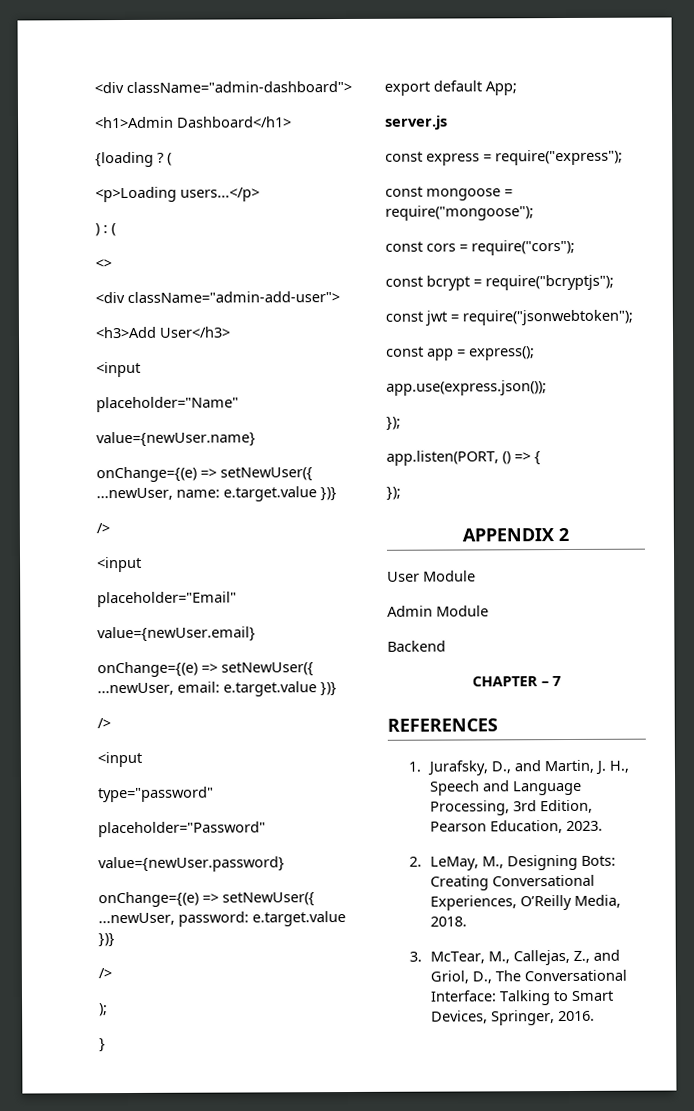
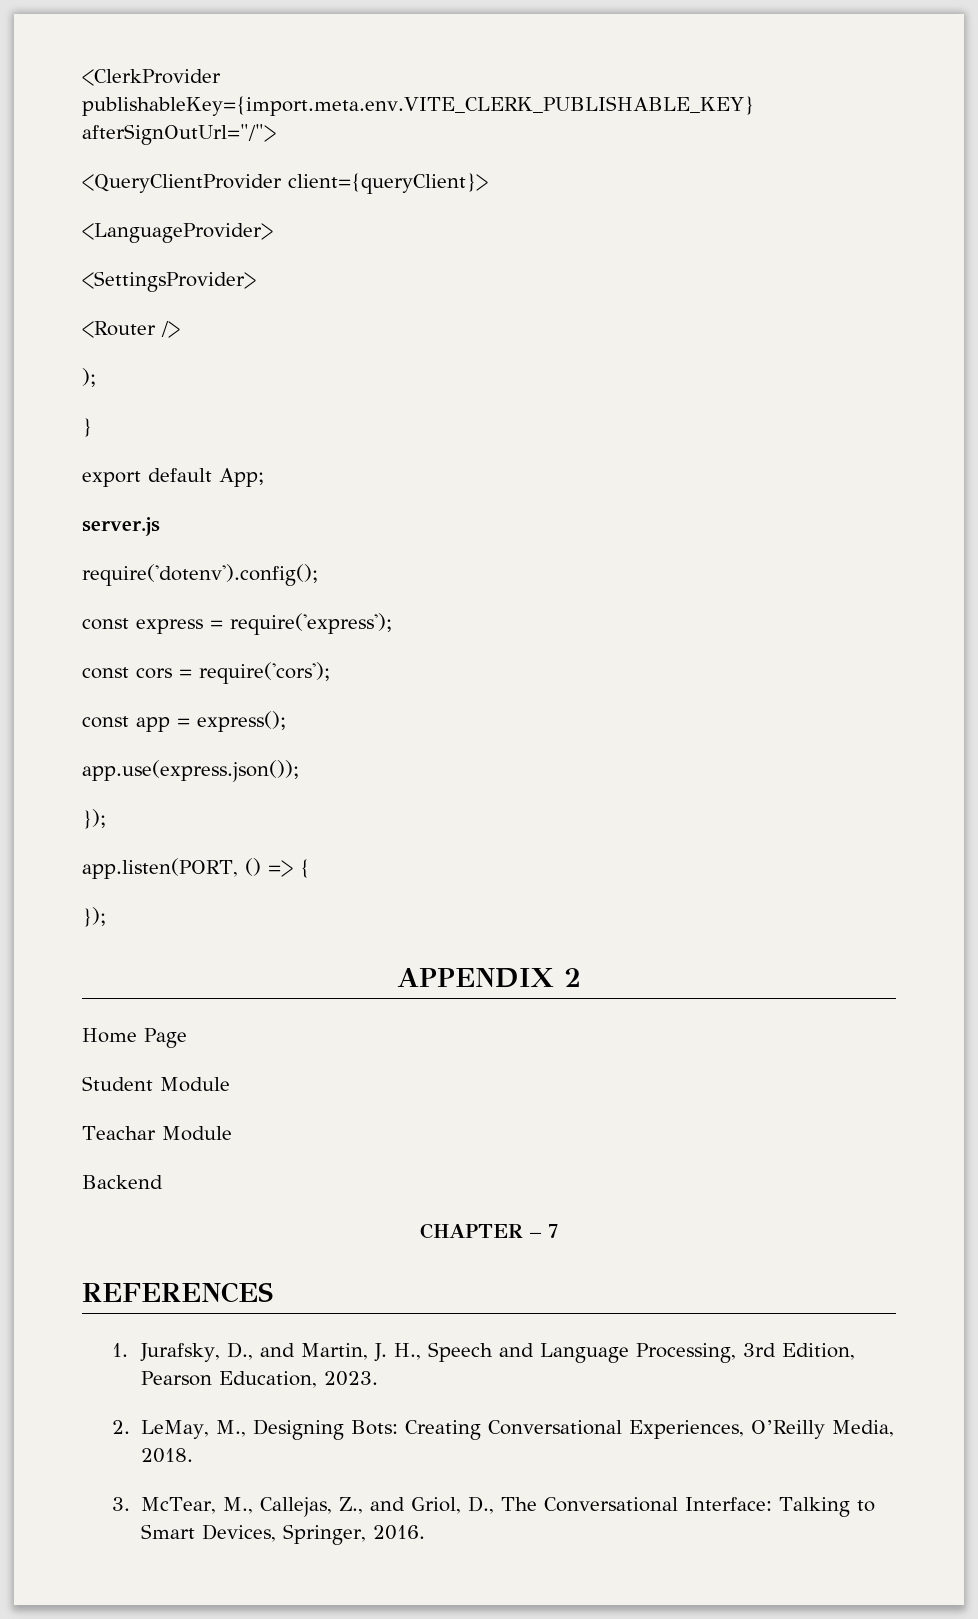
- <div className="admin-dashboard">
- <h1>Admin Dashboard</h1>
- {loading ? (
- <p>Loading users...</p>
- ) : (
- <>
- <div className="admin-add-user">
- <h3>Add User</h3>
- <input
- placeholder="Name"
- value={newUser.name}
- onChange={(e) => setNewUser({ ...newUser, name: e.target.value })}
- />
- <input
- placeholder="Email"
- value={newUser.email}
- onChange={(e) => setNewUser({ ...newUser, email: e.target.value })}
- />
- <input
- type="password"
- placeholder="Password"
- value={newUser.password}
- onChange={(e) => setNewUser({ ...newUser, password: e.target.value })}
- />
+ <ClerkProvider publishableKey={import.meta.env.VITE_CLERK_PUBLISHABLE_KEY} afterSignOutUrl="/">
+ <QueryClientProvider client={queryClient}>
+ <LanguageProvider>
+ <SettingsProvider>
+ <Router />
+ require('dotenv').config();
- const express = require("express");
- const mongoose = require("mongoose");
- const cors = require("cors");
- const bcrypt = require("bcryptjs");
- const jwt = require("jsonwebtoken");
+ const express = require('express');
+ const cors = require('cors');
- User Module
- Admin Module
+ Home Page
+ Student Module
+ Teachar Module

